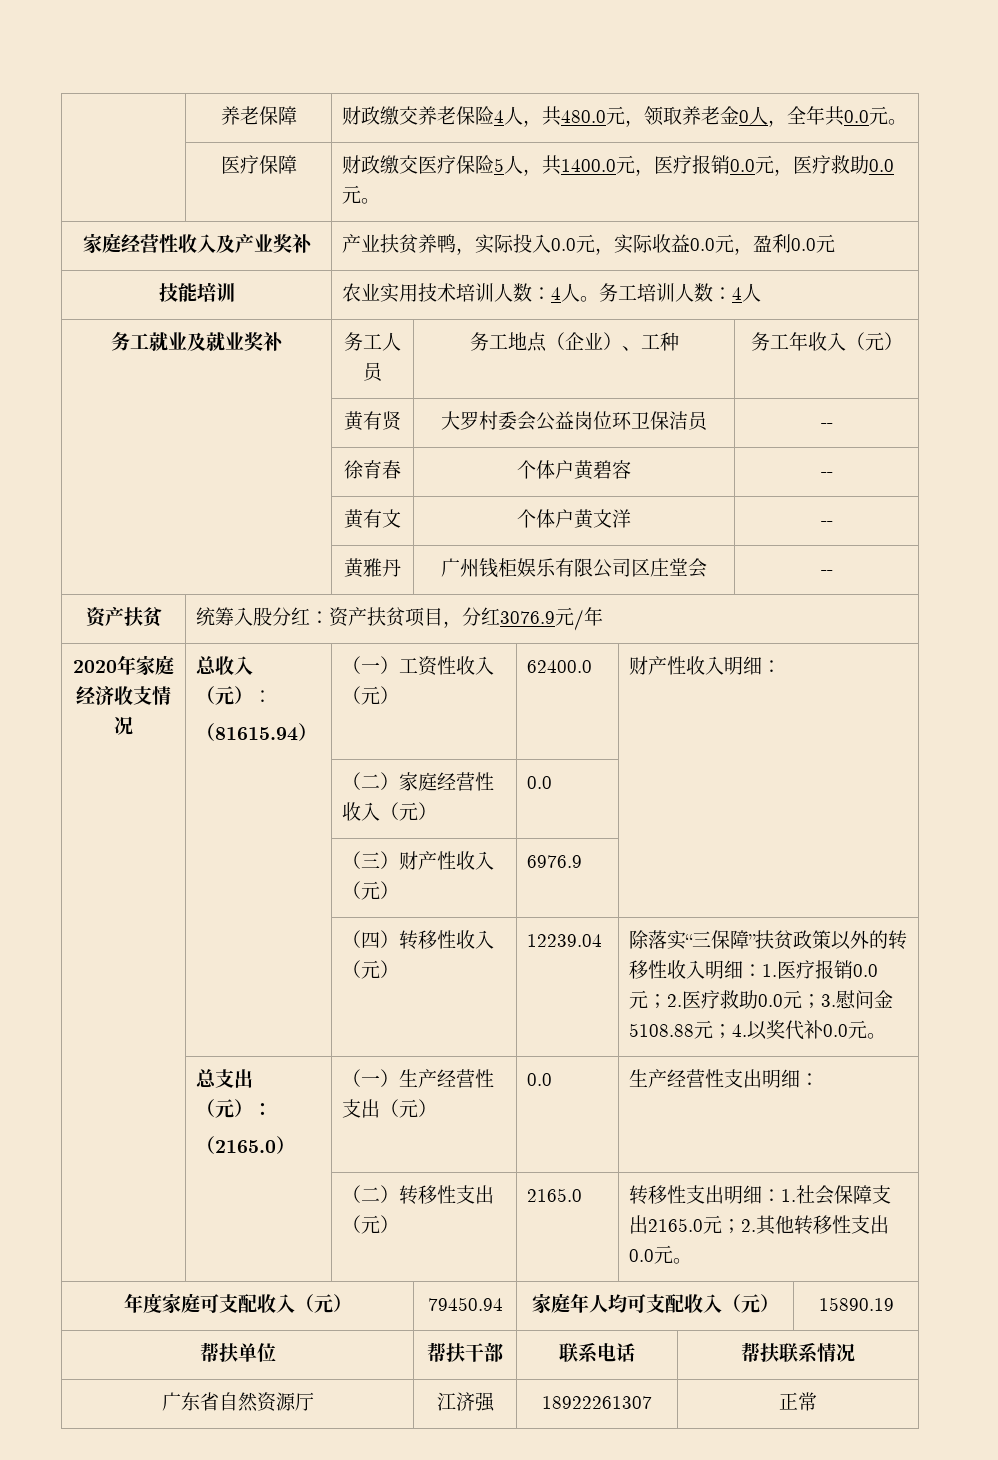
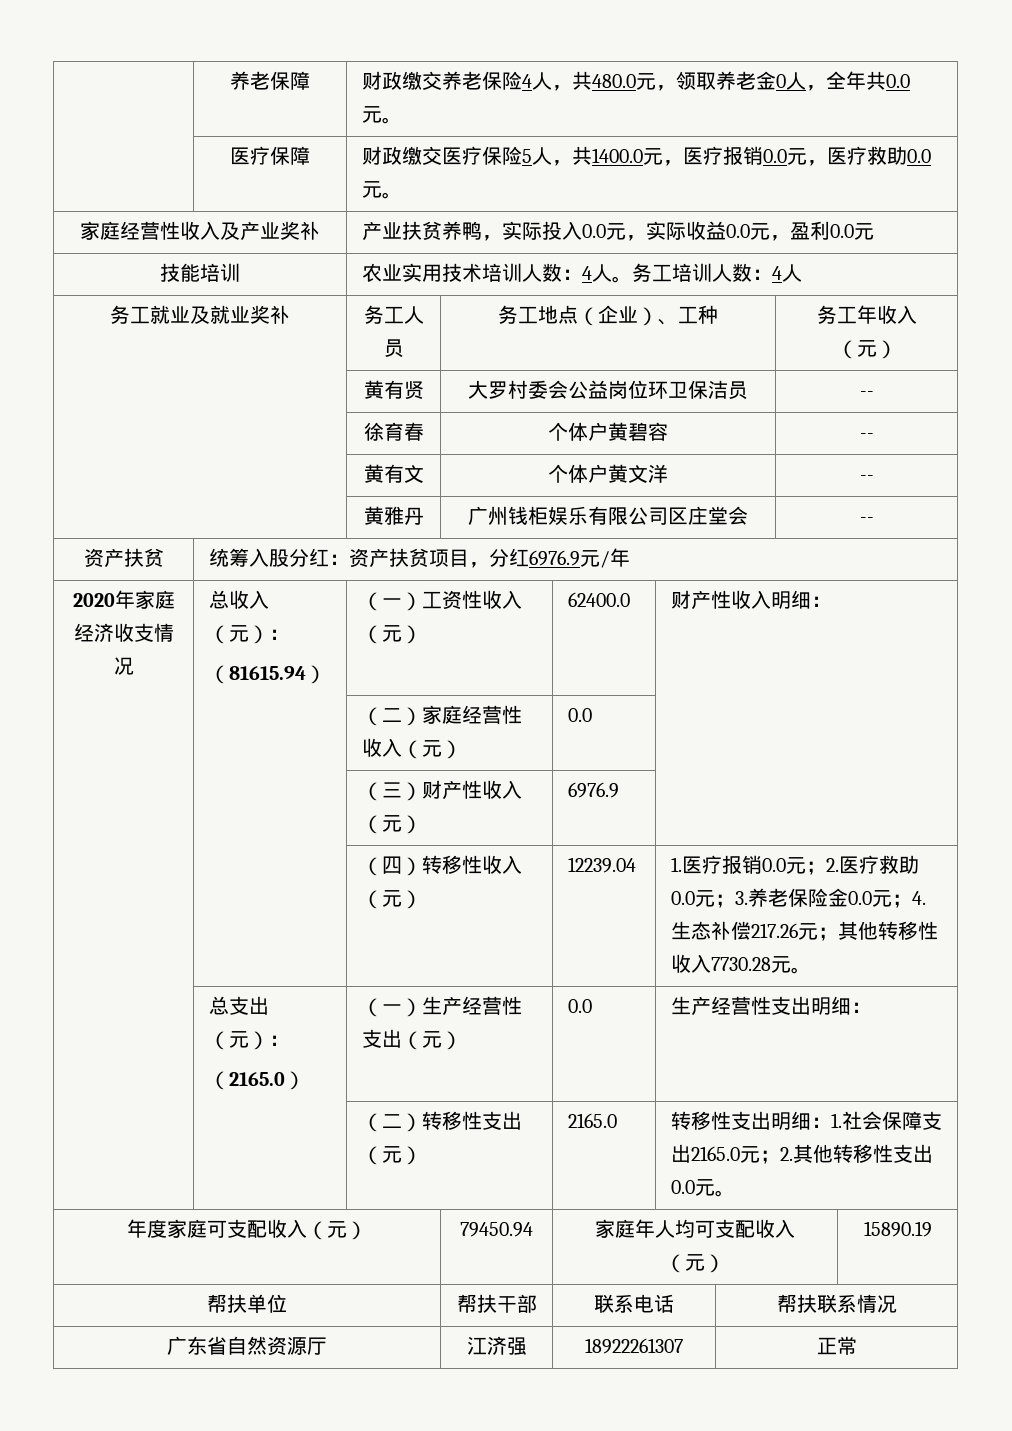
- 资产扶贫 | 统筹入股分红：资产扶贫项目，分红3076.9元/年
+ 资产扶贫 | 统筹入股分红：资产扶贫项目，分红6976.9元/年
- | | （四）转移性收入（元） | 12239.04 | 除落实“三保障”扶贫政策以外的转移性收入明细：1.医疗报销0.0元；2.医疗救助0.0元；3.慰问金5108.88元；4.以奖代补0.0元。
+ | | （四）转移性收入（元） | 12239.04 | 1.医疗报销0.0元；2.医疗救助0.0元；3.养老保险金0.0元；4.生态补偿217.26元；其他转移性收入7730.28元。

